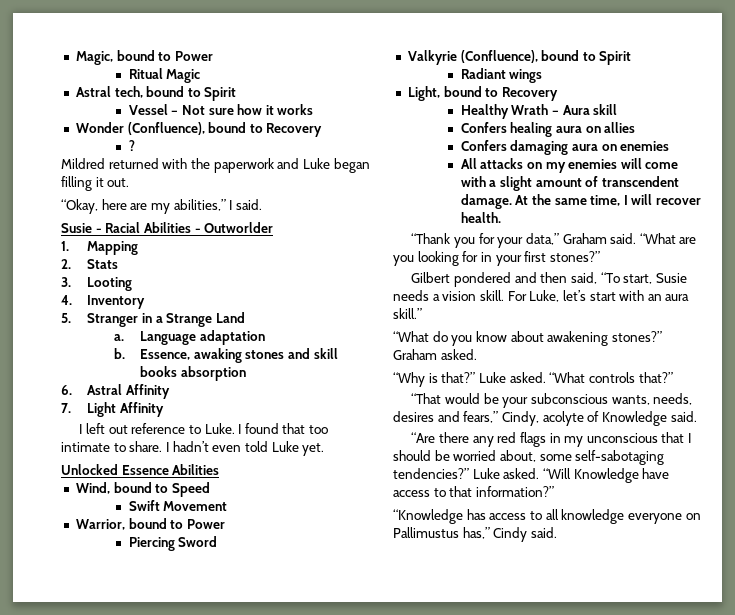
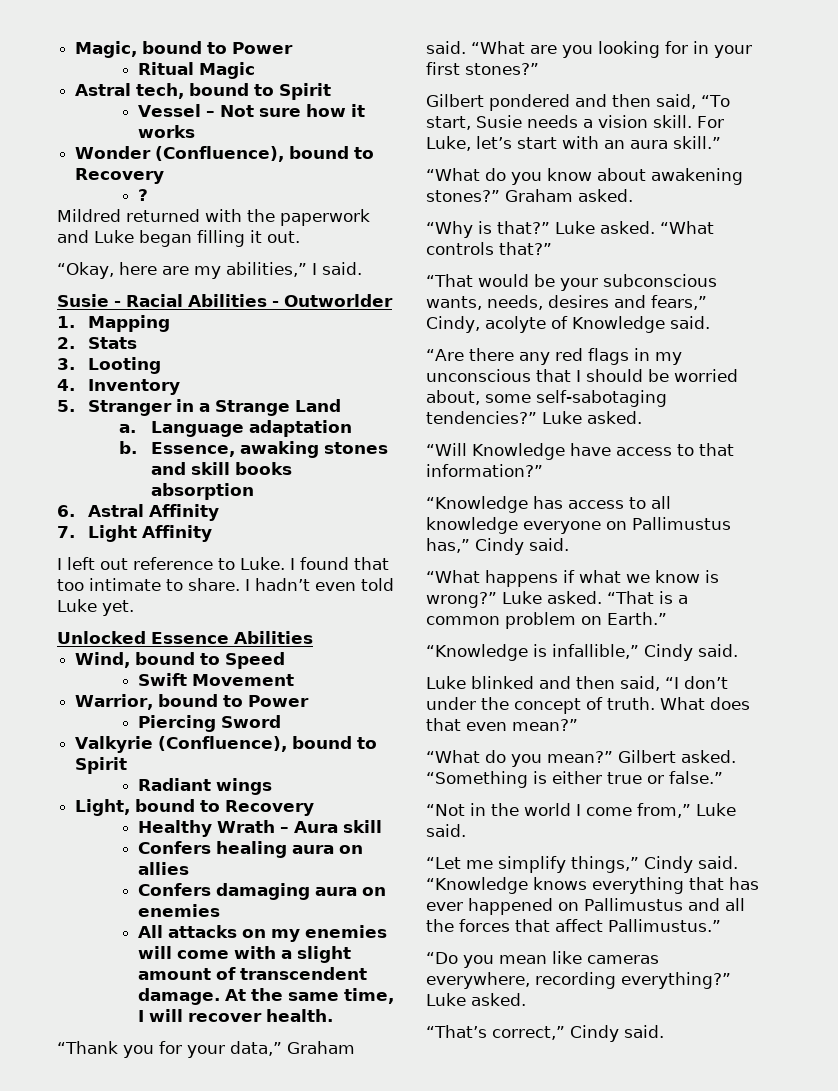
- “Are there any red flags in my unconscious that I should be worried about, some self-sabotaging tendencies?” Luke asked. “Will Knowledge have access to that information?”
+ “Are there any red flags in my unconscious that I should be worried about, some self-sabotaging tendencies?” Luke asked.
+ “Will Knowledge have access to that information?”
+ “What happens if what we know is wrong?” Luke asked. “That is a common problem on Earth.”
+ “Knowledge is infallible,” Cindy said.
+ Luke blinked and then said, “I don’t under the concept of truth. What does that even mean?”
+ “What do you mean?” Gilbert asked. “Something is either true or false.”
+ “Not in the world I come from,” Luke said.
+ “Let me simplify things,” Cindy said. “Knowledge knows everything that has ever happened on Pallimustus and all the forces that affect Pallimustus.”
+ “Do you mean like cameras everywhere, recording everything?” Luke asked.
+ “That’s correct,” Cindy said.

